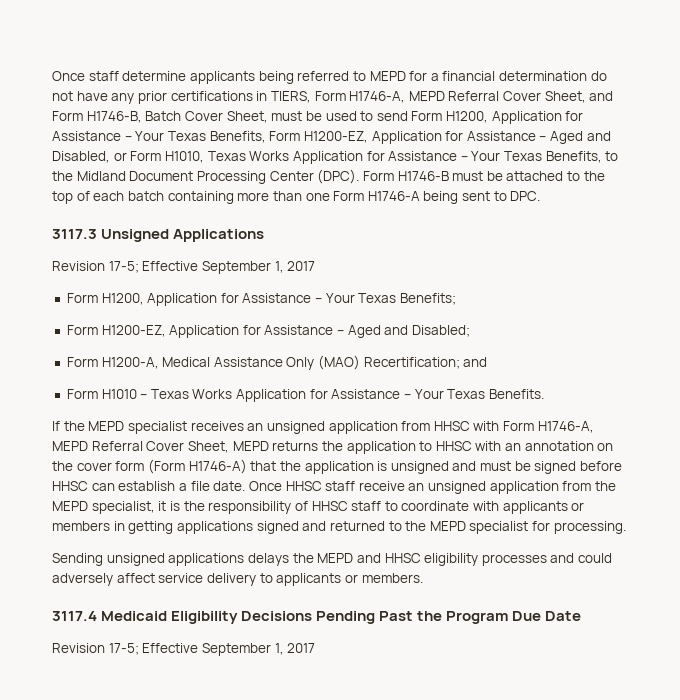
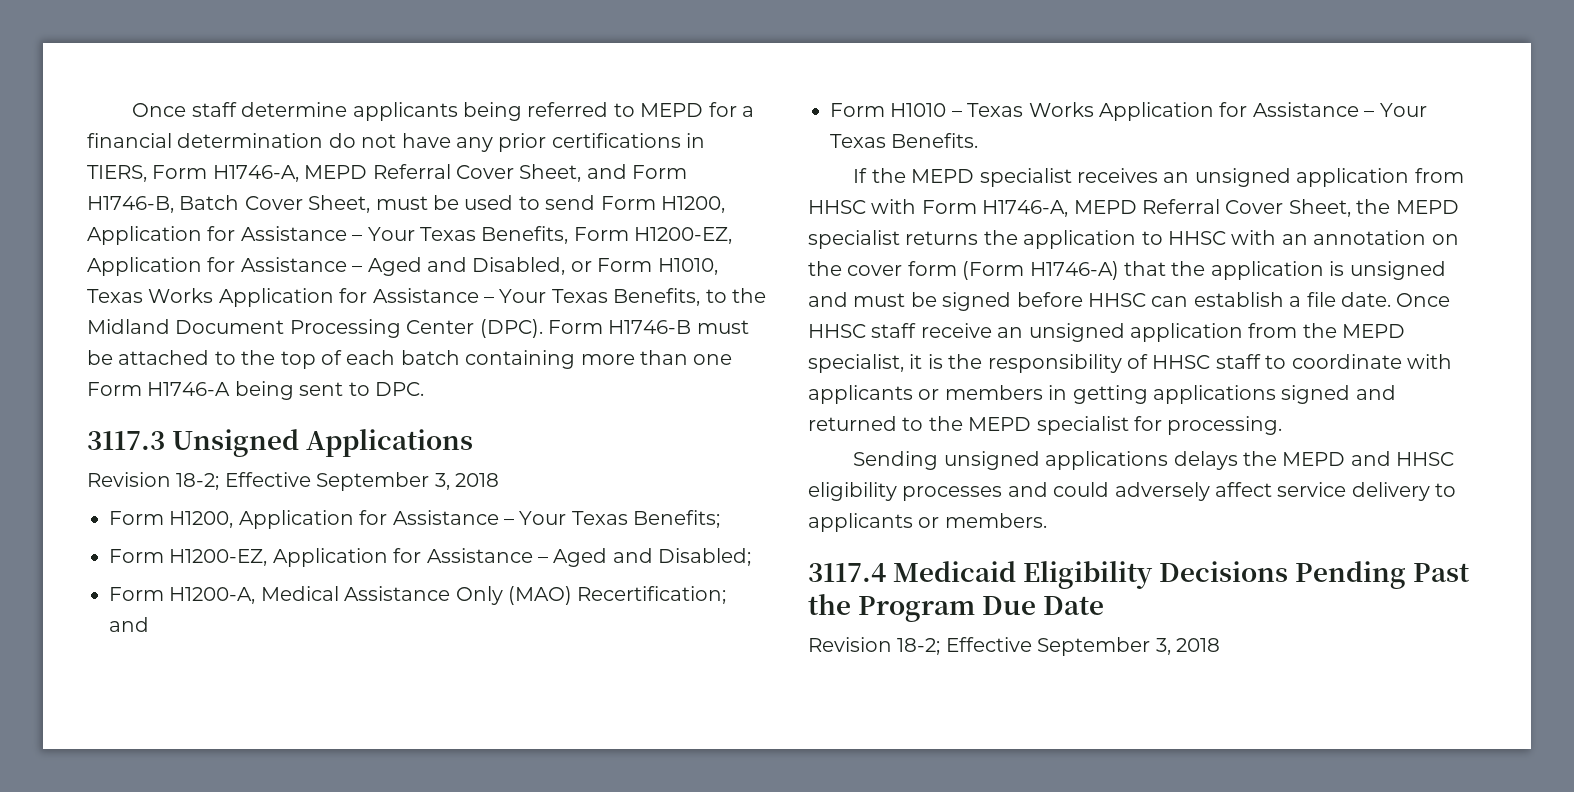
  3117.3 Unsigned Applications
- Revision 17-5; Effective September 1, 2017
+ Revision 18-2; Effective September 3, 2018
- If the MEPD specialist receives an unsigned application from HHSC with Form H1746-A, MEPD Referral Cover Sheet, MEPD returns the application to HHSC with an annotation on the cover form (Form H1746-A) that the application is unsigned and must be signed before HHSC can establish a file date.
+ If the MEPD specialist receives an unsigned application from HHSC with Form H1746-A, MEPD Referral Cover Sheet, the MEPD specialist returns the application to HHSC with an annotation on the cover form (Form H1746-A) that the application is unsigned and must be signed before HHSC can establish a file date.
  3117.4 Medicaid Eligibility Decisions Pending Past the Program Due Date
- Revision 17-5; Effective September 1, 2017
+ Revision 18-2; Effective September 3, 2018

